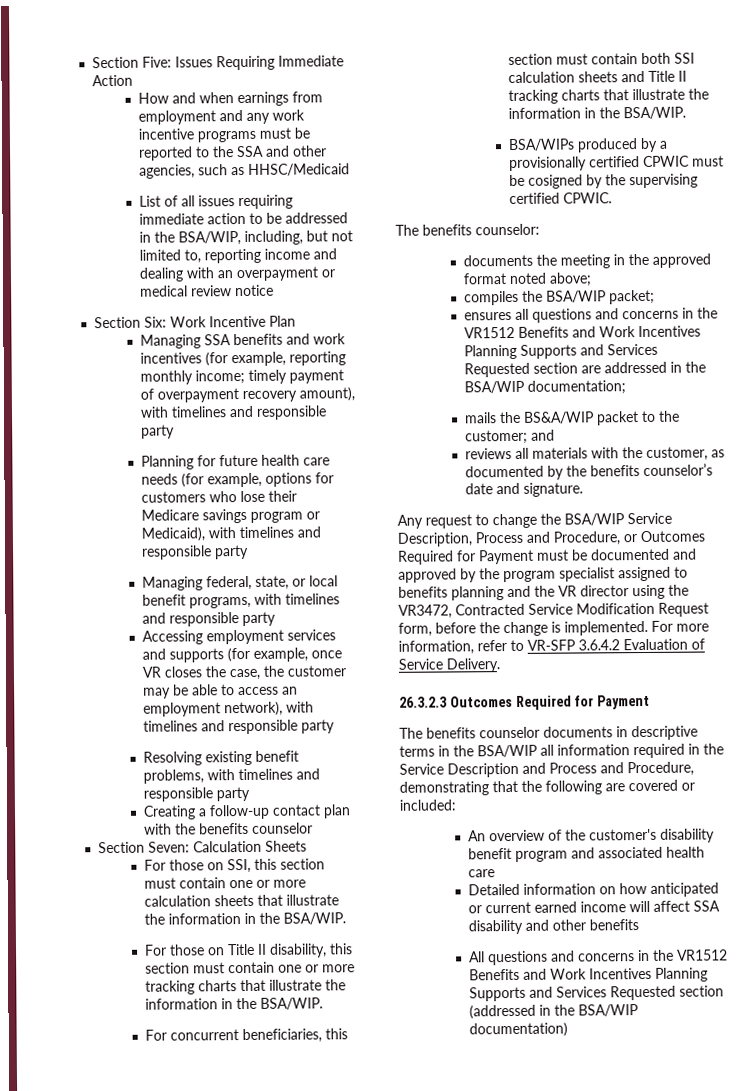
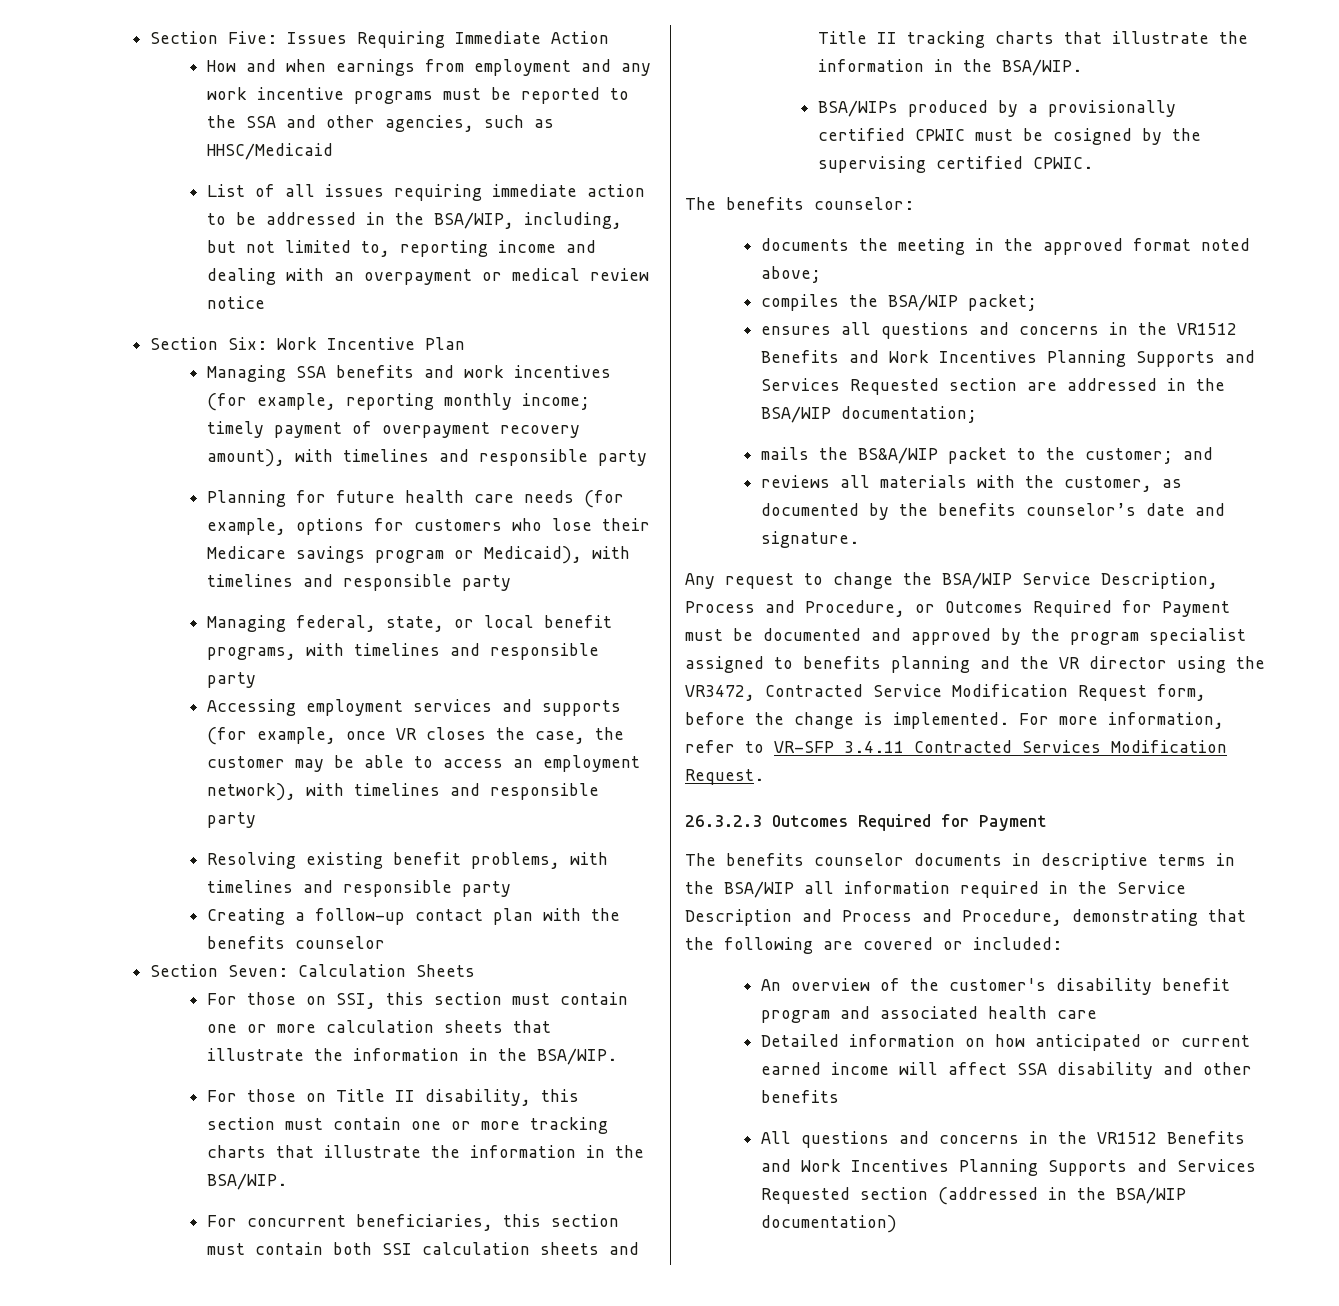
- For more information, refer to VR-SFP 3.6.4.2 Evaluation of Service Delivery.
+ For more information, refer to VR-SFP 3.4.11 Contracted Services Modification Request.

